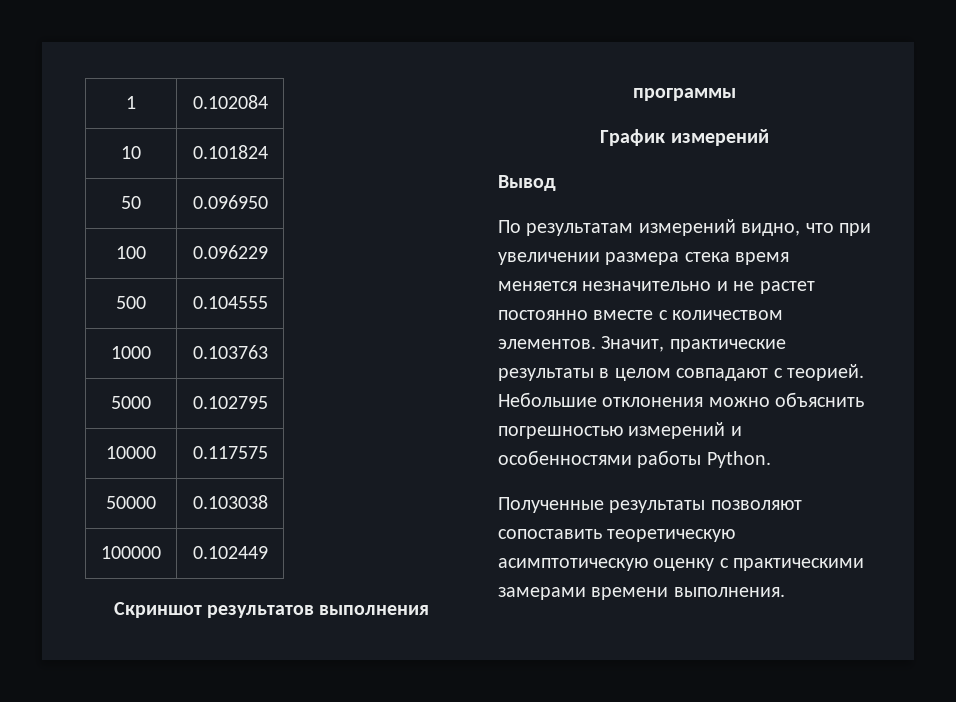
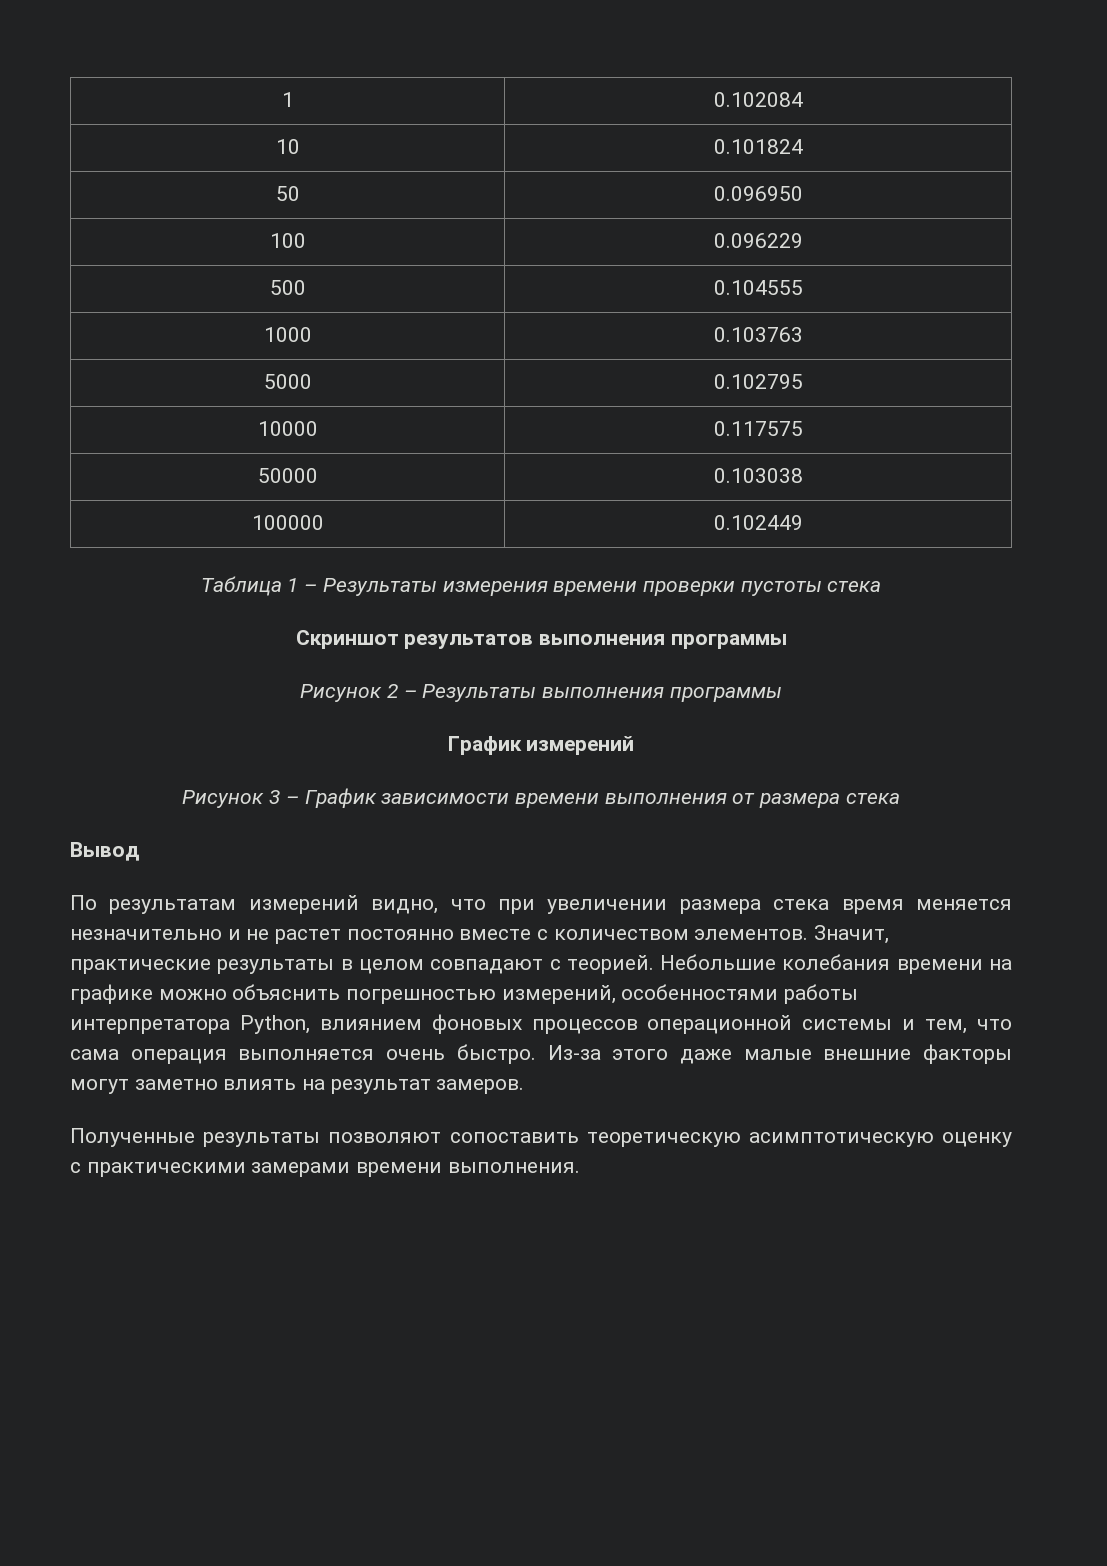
+ Таблица 1 – Результаты измерения времени проверки пустоты стека
  Скриншот результатов выполнения программы
+ Рисунок 2 – Результаты выполнения программы
  График измерений
+ Рисунок 3 – График зависимости времени выполнения от размера стека
- Небольшие отклонения можно объяснить погрешностью измерений и особенностями работы Python.
+ Небольшие колебания времени на графике можно объяснить погрешностью измерений, особенностями работы интерпретатора Python, влиянием фоновых процессов операционной системы и тем, что сама операция выполняется очень быстро. Из-за этого даже малые внешние факторы могут заметно влиять на результат замеров.

